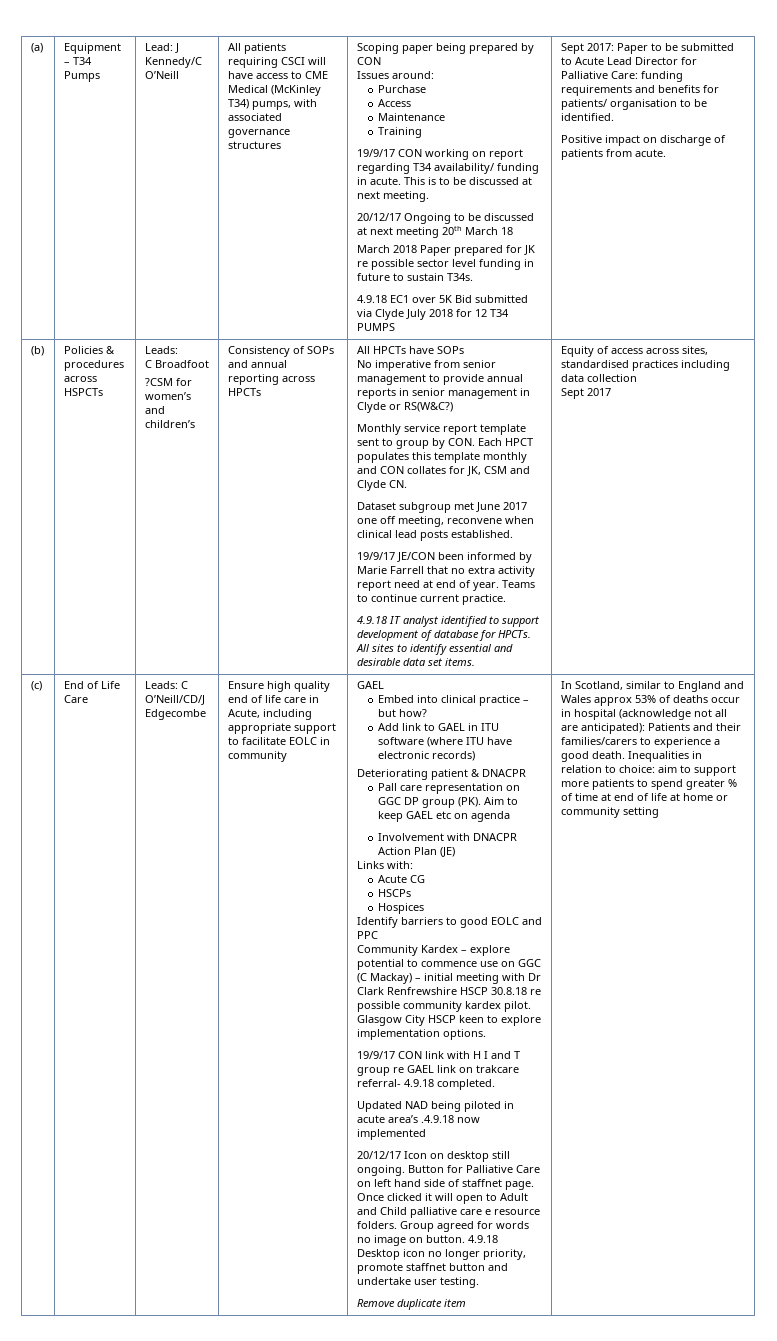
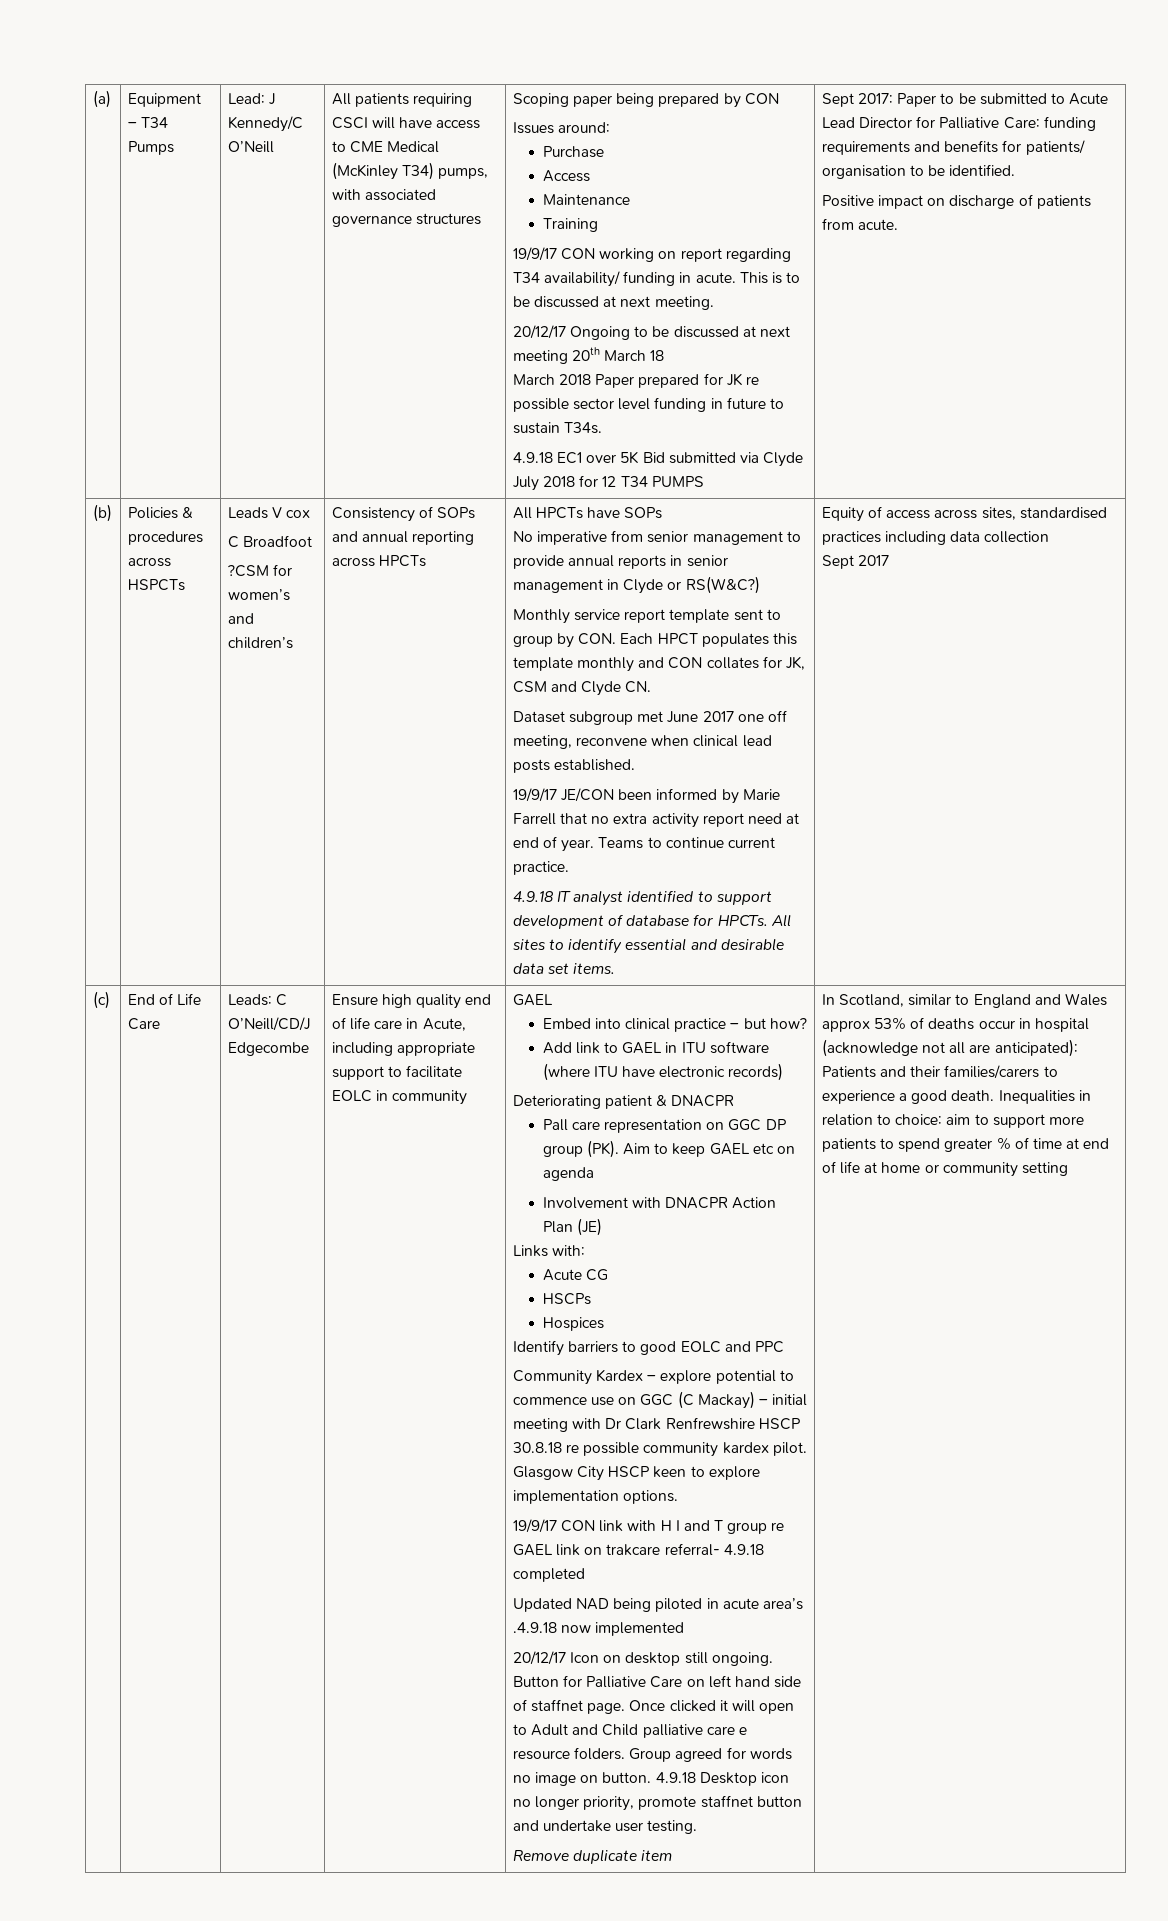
- Policies & procedures across HSPCTs | Leads:
+ Policies & procedures across HSPCTs | Leads V cox
- 19/9/17 CON link with H I and T group re GAEL link on trakcare referral- 4.9.18 completed.
+ 19/9/17 CON link with H I and T group re GAEL link on trakcare referral- 4.9.18 completed

